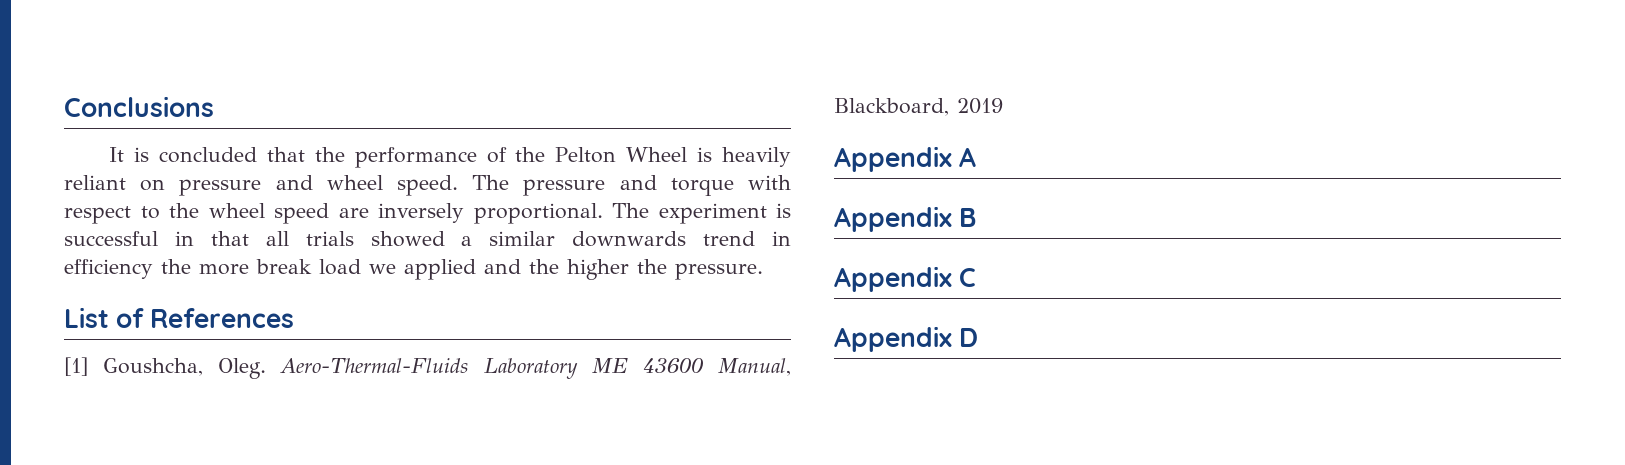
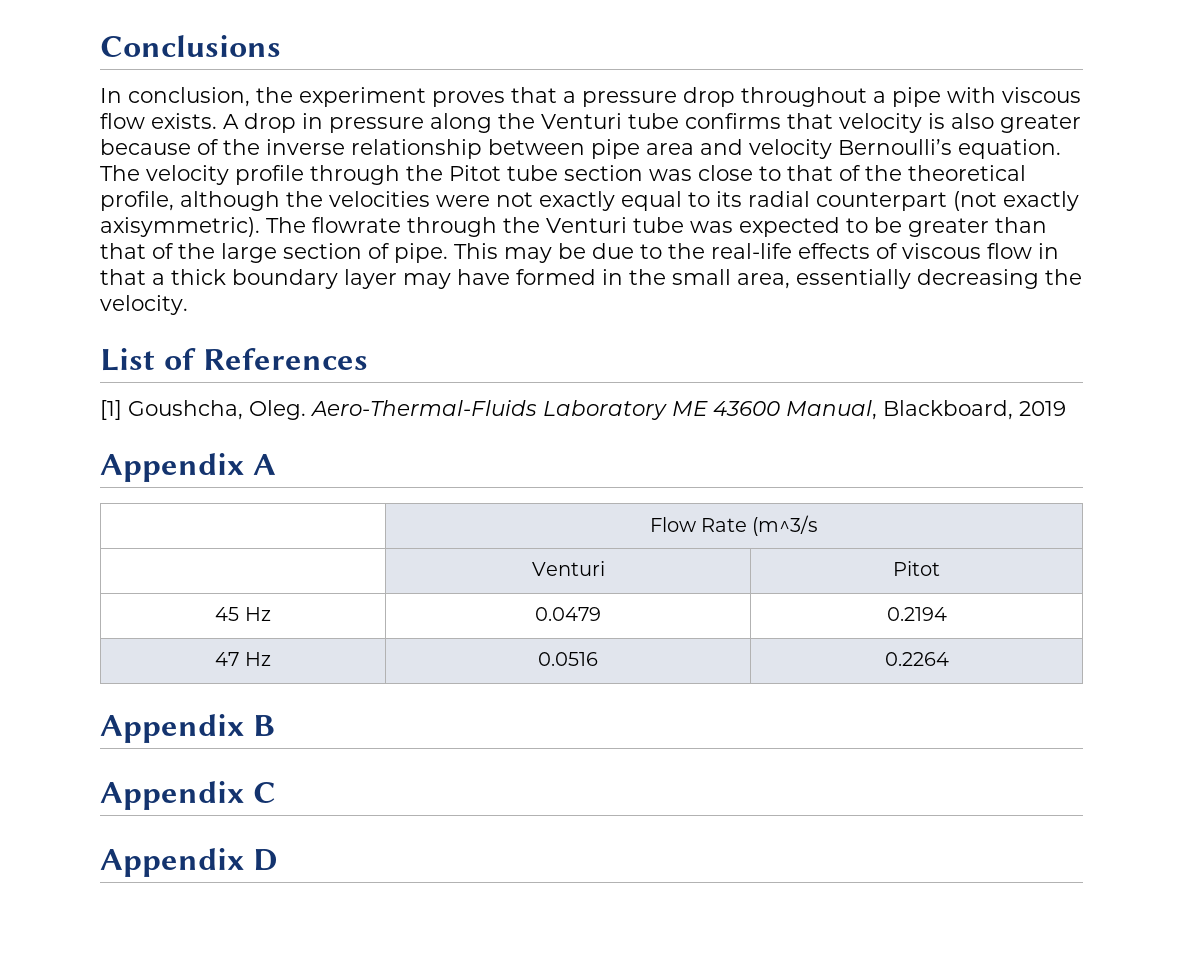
- It is concluded that the performance of the Pelton Wheel is heavily reliant on pressure and wheel speed. The pressure and torque with respect to the wheel speed are inversely proportional. The experiment is successful in that all trials showed a similar downwards trend in efficiency the more break load we applied and the higher the pressure.
+ In conclusion, the experiment proves that a pressure drop throughout a pipe with viscous flow exists. A drop in pressure along the Venturi tube confirms that velocity is also greater because of the inverse relationship between pipe area and velocity Bernoulli’s equation. The velocity profile through the Pitot tube section was close to that of the theoretical profile, although the velocities were not exactly equal to its radial counterpart (not exactly axisymmetric). The flowrate through the Venturi tube was expected to be greater than that of the large section of pipe. This may be due to the real-life effects of viscous flow in that a thick boundary layer may have formed in the small area, essentially decreasing the velocity.
+ | Flow Rate (m^3/s
+ | Venturi | Pitot
+ 45 Hz | 0.0479 | 0.2194
+ 47 Hz | 0.0516 | 0.2264

